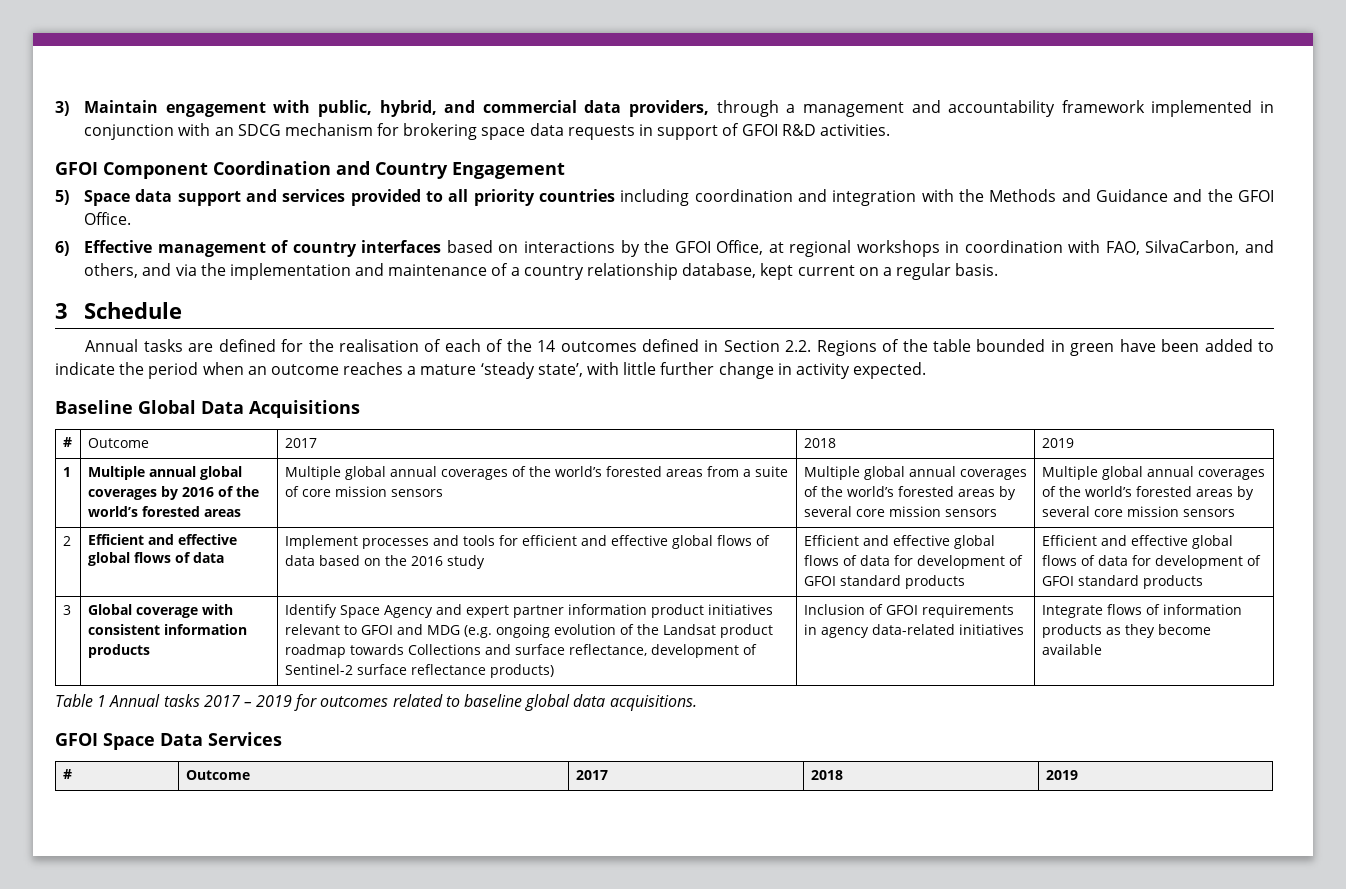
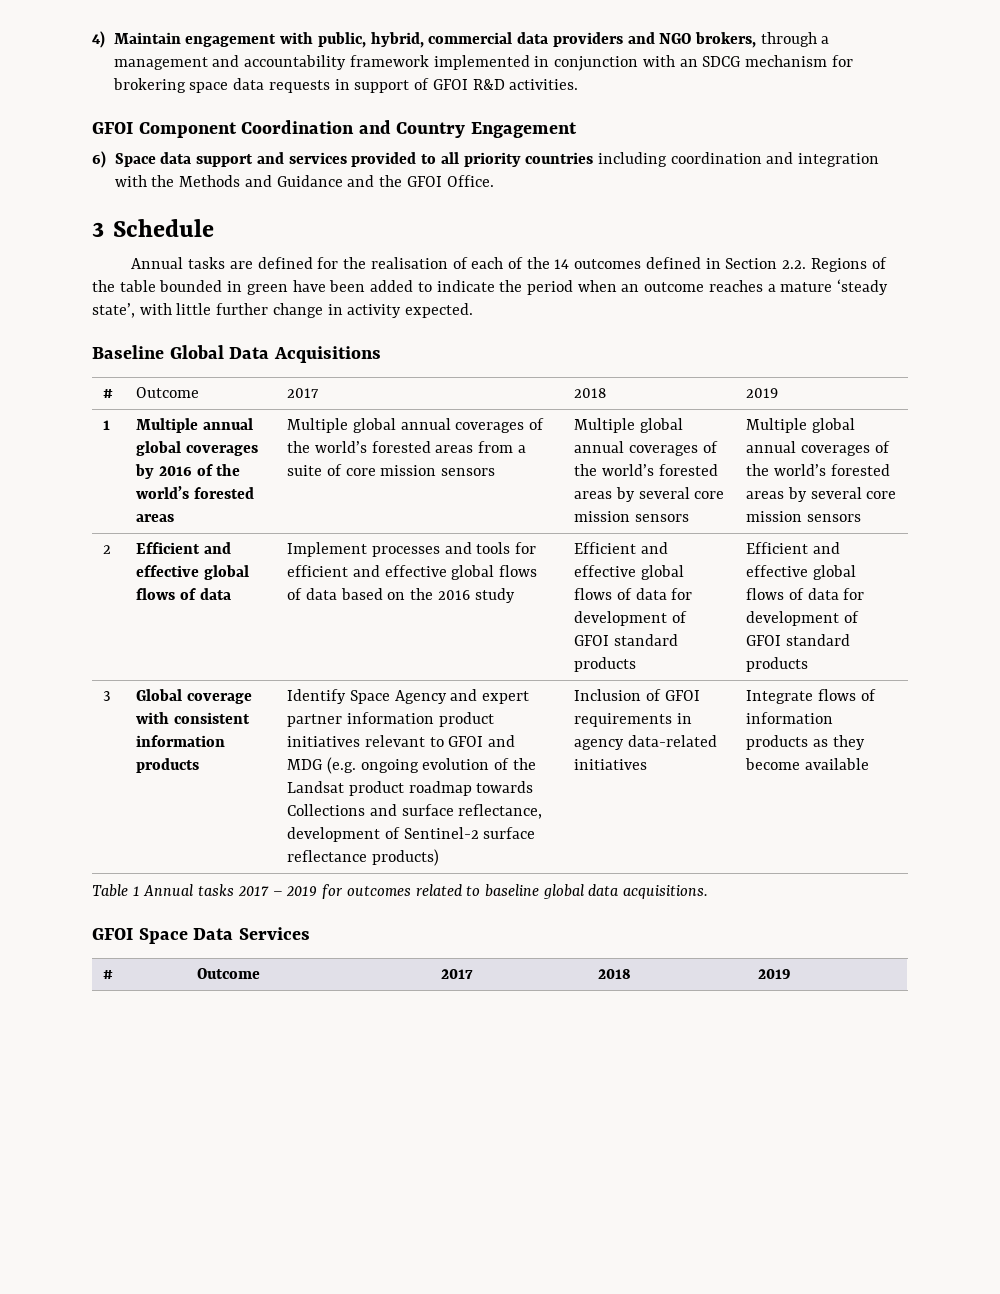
- 3) Maintain engagement with public, hybrid, and commercial data providers, through a management and accountability framework implemented in conjunction with an SDCG mechanism for brokering space data requests in support of GFOI R&D activities.
+ 4) Maintain engagement with public, hybrid, commercial data providers and NGO brokers, through a management and accountability framework implemented in conjunction with an SDCG mechanism for brokering space data requests in support of GFOI R&D activities.
- 5) Space data support and services provided to all priority countries including coordination and integration with the Methods and Guidance and the GFOI Office.
+ 6) Space data support and services provided to all priority countries including coordination and integration with the Methods and Guidance and the GFOI Office.
- 6) Effective management of country interfaces based on interactions by the GFOI Office, at regional workshops in coordination with FAO, SilvaCarbon, and others, and via the implementation and maintenance of a country relationship database, kept current on a regular basis.

